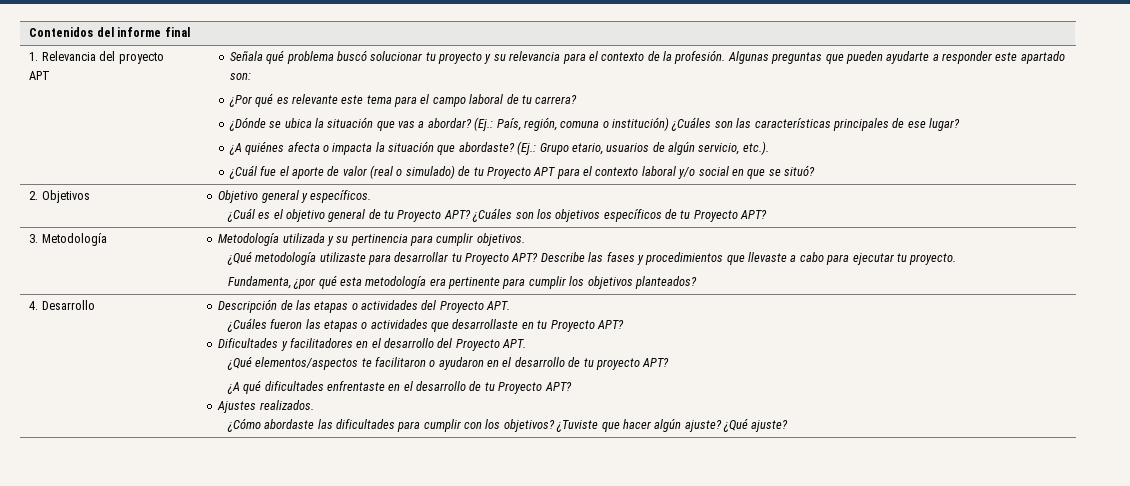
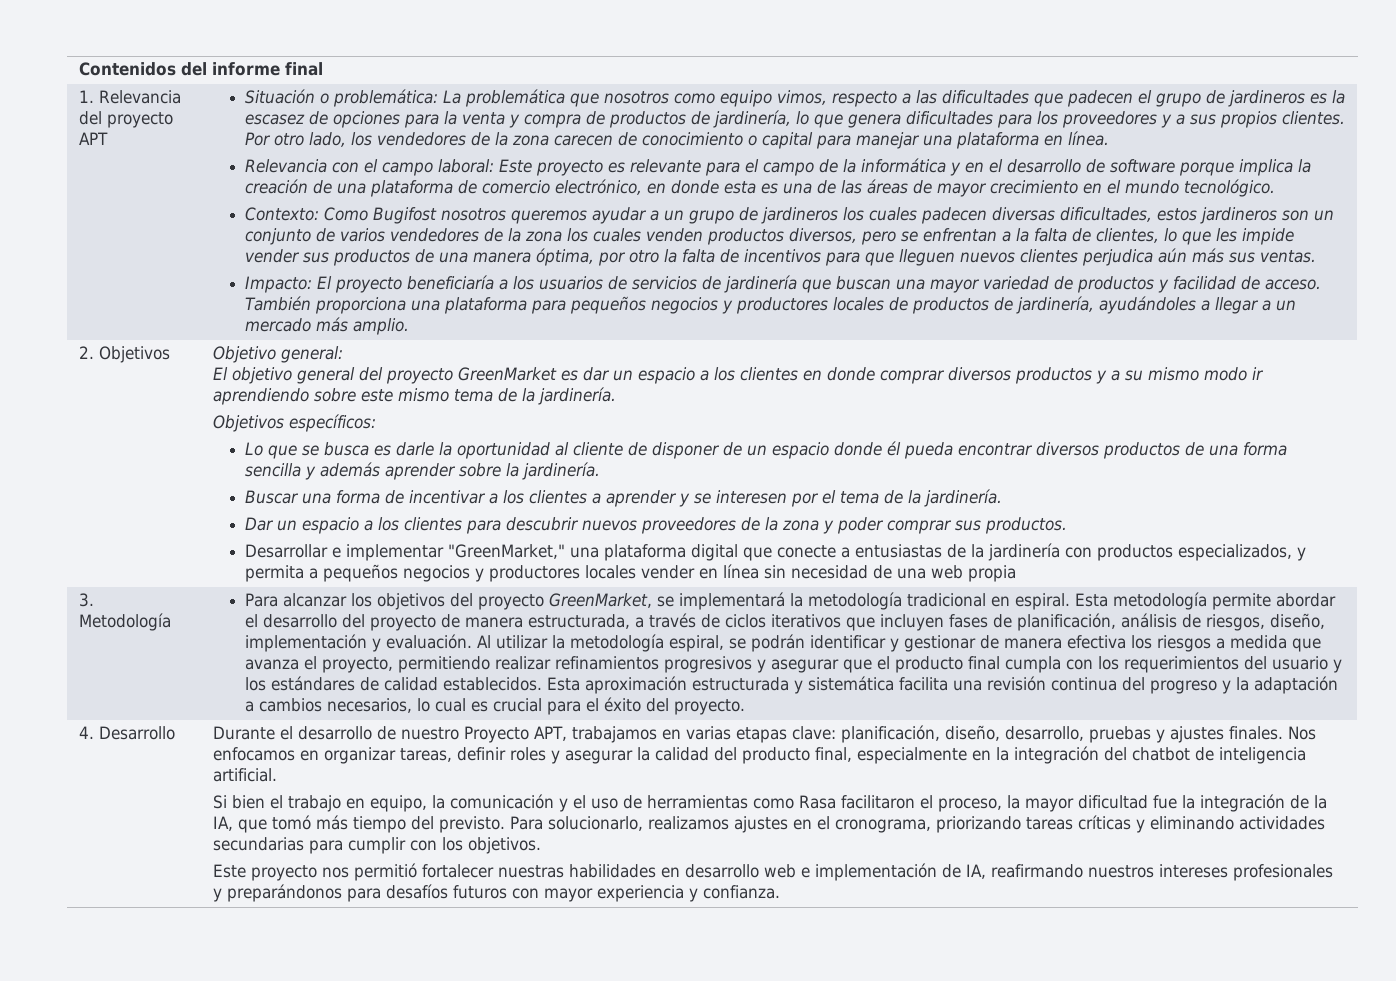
- Señala qué problema buscó solucionar tu proyecto y su relevancia para el contexto de la profesión. Algunas preguntas que pueden ayudarte a responder este apartado son:
- ¿Por qué es relevante este tema para el campo laboral de tu carrera?
- ¿Dónde se ubica la situación que vas a abordar? (Ej.: País, región, comuna o institución) ¿Cuáles son las características principales de ese lugar?
- ¿A quiénes afecta o impacta la situación que abordaste? (Ej.: Grupo etario, usuarios de algún servicio, etc.).
- ¿Cuál fue el aporte de valor (real o simulado) de tu Proyecto APT para el contexto laboral y/o social en que se situó?
- 2. Objetivos | Objetivo general y específicos.
- ¿Cuál es el objetivo general de tu Proyecto APT? ¿Cuáles son los objetivos específicos de tu Proyecto APT?
- 3. Metodología | Metodología utilizada y su pertinencia para cumplir objetivos.
- ¿Qué metodología utilizaste para desarrollar tu Proyecto APT? Describe las fases y procedimientos que llevaste a cabo para ejecutar tu proyecto.
- Fundamenta, ¿por qué esta metodología era pertinente para cumplir los objetivos planteados?
- 4. Desarrollo | Descripción de las etapas o actividades del Proyecto APT.
- ¿Cuáles fueron las etapas o actividades que desarrollaste en tu Proyecto APT?
- Dificultades y facilitadores en el desarrollo del Proyecto APT.
- ¿Qué elementos/aspectos te facilitaron o ayudaron en el desarrollo de tu proyecto APT?
- ¿A qué dificultades enfrentaste en el desarrollo de tu Proyecto APT?
- Ajustes realizados.
- ¿Cómo abordaste las dificultades para cumplir con los objetivos? ¿Tuviste que hacer algún ajuste? ¿Qué ajuste?
+ Situación o problemática: La problemática que nosotros como equipo vimos, respecto a las dificultades que padecen el grupo de jardineros es la escasez de opciones para la venta y compra de productos de jardinería, lo que genera dificultades para los proveedores y a sus propios clientes. Por otro lado, los vendedores de la zona carecen de conocimiento o capital para manejar una plataforma en línea.
+ Relevancia con el campo laboral: Este proyecto es relevante para el campo de la informática y en el desarrollo de software porque implica la creación de una plataforma de comercio electrónico, en donde esta es una de las áreas de mayor crecimiento en el mundo tecnológico.
+ Contexto: Como Bugifost nosotros queremos ayudar a un grupo de jardineros los cuales padecen diversas dificultades, estos jardineros son un conjunto de varios vendedores de la zona los cuales venden productos diversos, pero se enfrentan a la falta de clientes, lo que les impide vender sus productos de una manera óptima, por otro la falta de incentivos para que lleguen nuevos clientes perjudica aún más sus ventas.
+ Impacto: El proyecto beneficiaría a los usuarios de servicios de jardinería que buscan una mayor variedad de productos y facilidad de acceso. También proporciona una plataforma para pequeños negocios y productores locales de productos de jardinería, ayudándoles a llegar a un mercado más amplio.
+ 2. Objetivos | Objetivo general:
+ El objetivo general del proyecto GreenMarket es dar un espacio a los clientes en donde comprar diversos productos y a su mismo modo ir aprendiendo sobre este mismo tema de la jardinería.
+ Objetivos específicos:
+ Lo que se busca es darle la oportunidad al cliente de disponer de un espacio donde él pueda encontrar diversos productos de una forma sencilla y además aprender sobre la jardinería.
+ Buscar una forma de incentivar a los clientes a aprender y se interesen por el tema de la jardinería.
+ Dar un espacio a los clientes para descubrir nuevos proveedores de la zona y poder comprar sus productos.
+ Desarrollar e implementar "GreenMarket," una plataforma digital que conecte a entusiastas de la jardinería con productos especializados, y permita a pequeños negocios y productores locales vender en línea sin necesidad de una web propia
+ 3. Metodología | Para alcanzar los objetivos del proyecto GreenMarket, se implementará la metodología tradicional en espiral. Esta metodología permite abordar el desarrollo del proyecto de manera estructurada, a través de ciclos iterativos que incluyen fases de planificación, análisis de riesgos, diseño, implementación y evaluación. Al utilizar la metodología espiral, se podrán identificar y gestionar de manera efectiva los riesgos a medida que avanza el proyecto, permitiendo realizar refinamientos progresivos y asegurar que el producto final cumpla con los requerimientos del usuario y los estándares de calidad establecidos. Esta aproximación estructurada y sistemática facilita una revisión continua del progreso y la adaptación a cambios necesarios, lo cual es crucial para el éxito del proyecto.
+ 4. Desarrollo | Durante el desarrollo de nuestro Proyecto APT, trabajamos en varias etapas clave: planificación, diseño, desarrollo, pruebas y ajustes finales. Nos enfocamos en organizar tareas, definir roles y asegurar la calidad del producto final, especialmente en la integración del chatbot de inteligencia artificial.
+ Si bien el trabajo en equipo, la comunicación y el uso de herramientas como Rasa facilitaron el proceso, la mayor dificultad fue la integración de la IA, que tomó más tiempo del previsto. Para solucionarlo, realizamos ajustes en el cronograma, priorizando tareas críticas y eliminando actividades secundarias para cumplir con los objetivos.
+ Este proyecto nos permitió fortalecer nuestras habilidades en desarrollo web e implementación de IA, reafirmando nuestros intereses profesionales y preparándonos para desafíos futuros con mayor experiencia y confianza.

